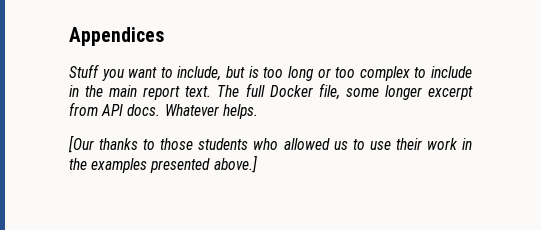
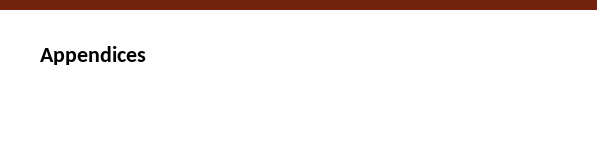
- Stuff you want to include, but is too long or too complex to include in the main report text. The full Docker file, some longer excerpt from API docs. Whatever helps.
- [Our thanks to those students who allowed us to use their work in the examples presented above.]

